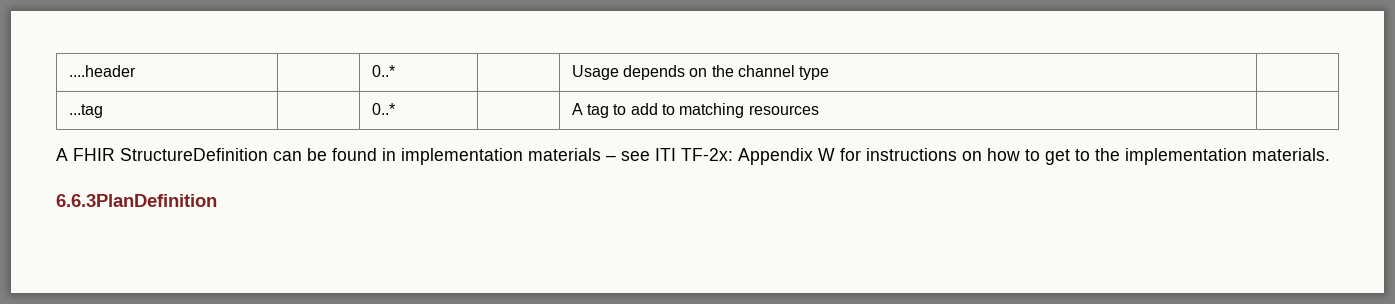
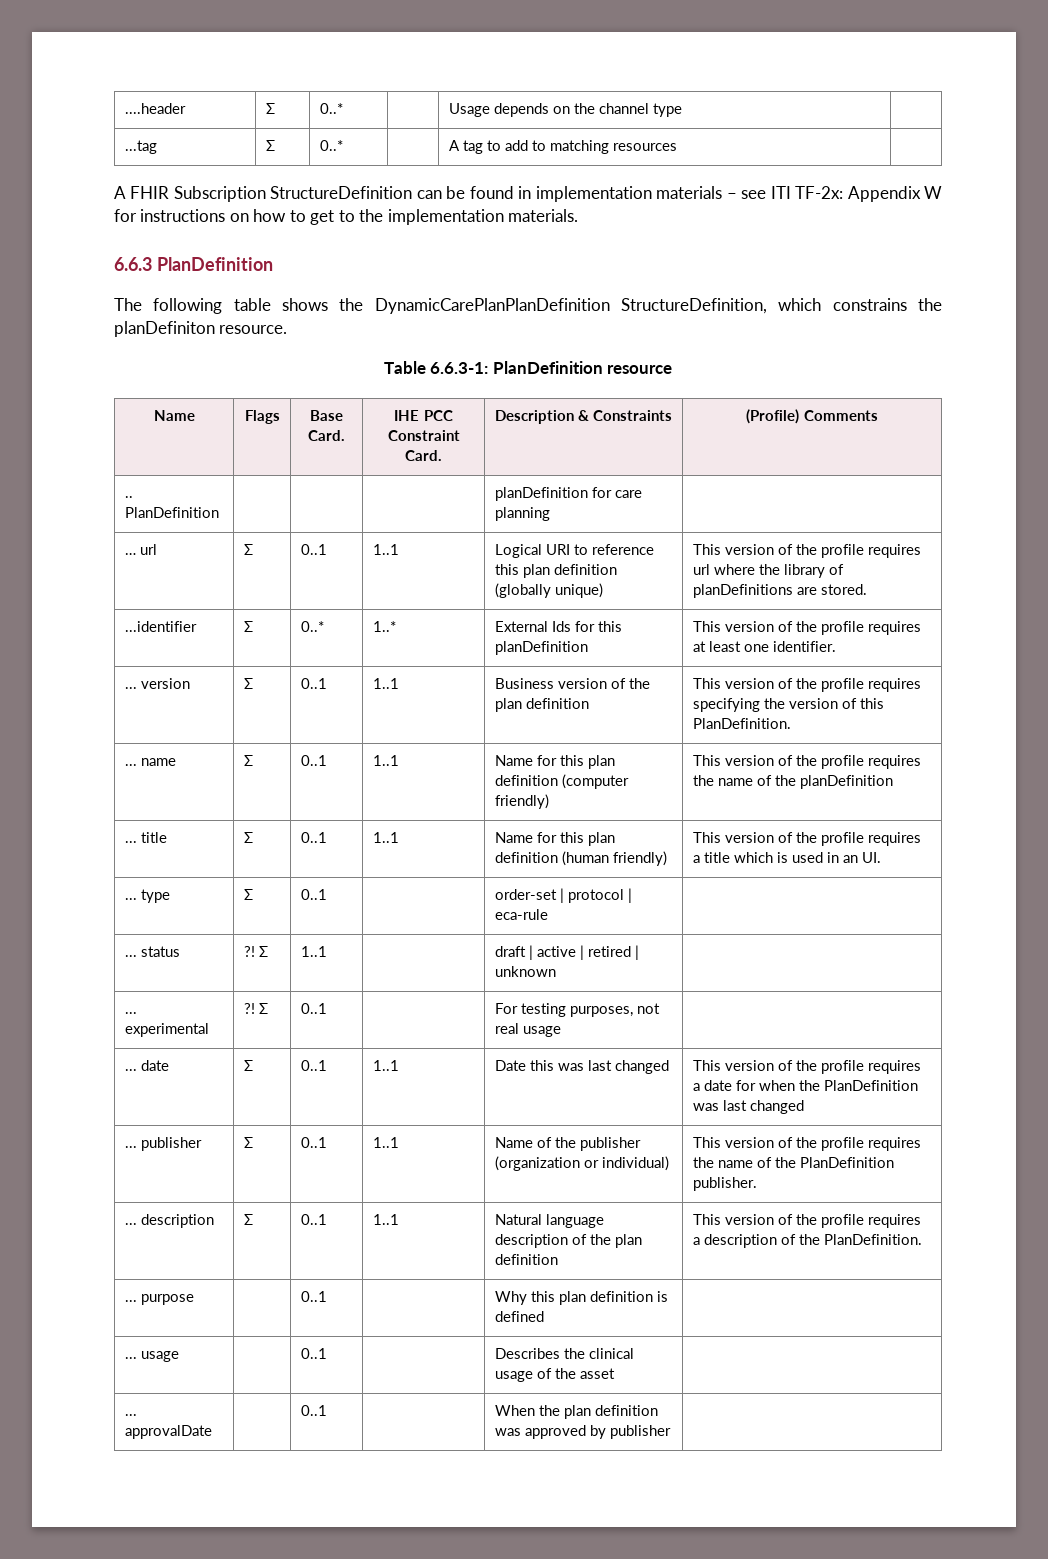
- ....header | | 0..* | | Usage depends on the channel type |
+ ....header | Σ | 0..* | | Usage depends on the channel type |
- ...tag | | 0..* | | A tag to add to matching resources |
+ ...tag | Σ | 0..* | | A tag to add to matching resources |
- A FHIR StructureDefinition can be found in implementation materials – see ITI TF-2x: Appendix W for instructions on how to get to the implementation materials.
+ A FHIR Subscription StructureDefinition can be found in implementation materials – see ITI TF-2x: Appendix W for instructions on how to get to the implementation materials.
- 6.6.3PlanDefinition
+ 6.6.3 PlanDefinition
+ The following table shows the DynamicCarePlanPlanDefinition StructureDefinition, which constrains the planDefiniton resource.
+ Table 6.6.3-1: PlanDefinition resource
+ Name | Flags | Base Card. | IHE PCC Constraint Card. | Description & Constraints | (Profile) Comments
+ .. PlanDefinition | | | | planDefinition for care planning |
+ … url | Σ | 0..1 | 1..1 | Logical URI to reference this plan definition (globally unique) | This version of the profile requires url where the library of planDefinitions are stored.
+ ...identifier | Σ | 0..* | 1..* | External Ids for this planDefinition | This version of the profile requires at least one identifier.
+ ... version | Σ | 0..1 | 1..1 | Business version of the plan definition | This version of the profile requires specifying the version of this PlanDefinition.
+ ... name | Σ | 0..1 | 1..1 | Name for this plan definition (computer friendly) | This version of the profile requires the name of the planDefinition
+ ... title | Σ | 0..1 | 1..1 | Name for this plan definition (human friendly) | This version of the profile requires a title which is used in an UI.
+ ... type | Σ | 0..1 | | order-set | protocol | eca-rule |
+ ... status | ?! Σ | 1..1 | | draft | active | retired | unknown |
+ ... experimental | ?! Σ | 0..1 | | For testing purposes, not real usage |
+ ... date | Σ | 0..1 | 1..1 | Date this was last changed | This version of the profile requires a date for when the PlanDefinition was last changed
+ ... publisher | Σ | 0..1 | 1..1 | Name of the publisher (organization or individual) | This version of the profile requires the name of the PlanDefinition publisher.
+ ... description | Σ | 0..1 | 1..1 | Natural language description of the plan definition | This version of the profile requires a description of the PlanDefinition.
+ ... purpose | | 0..1 | | Why this plan definition is defined |
+ ... usage | | 0..1 | | Describes the clinical usage of the asset |
+ ... approvalDate | | 0..1 | | When the plan definition was approved by publisher |

